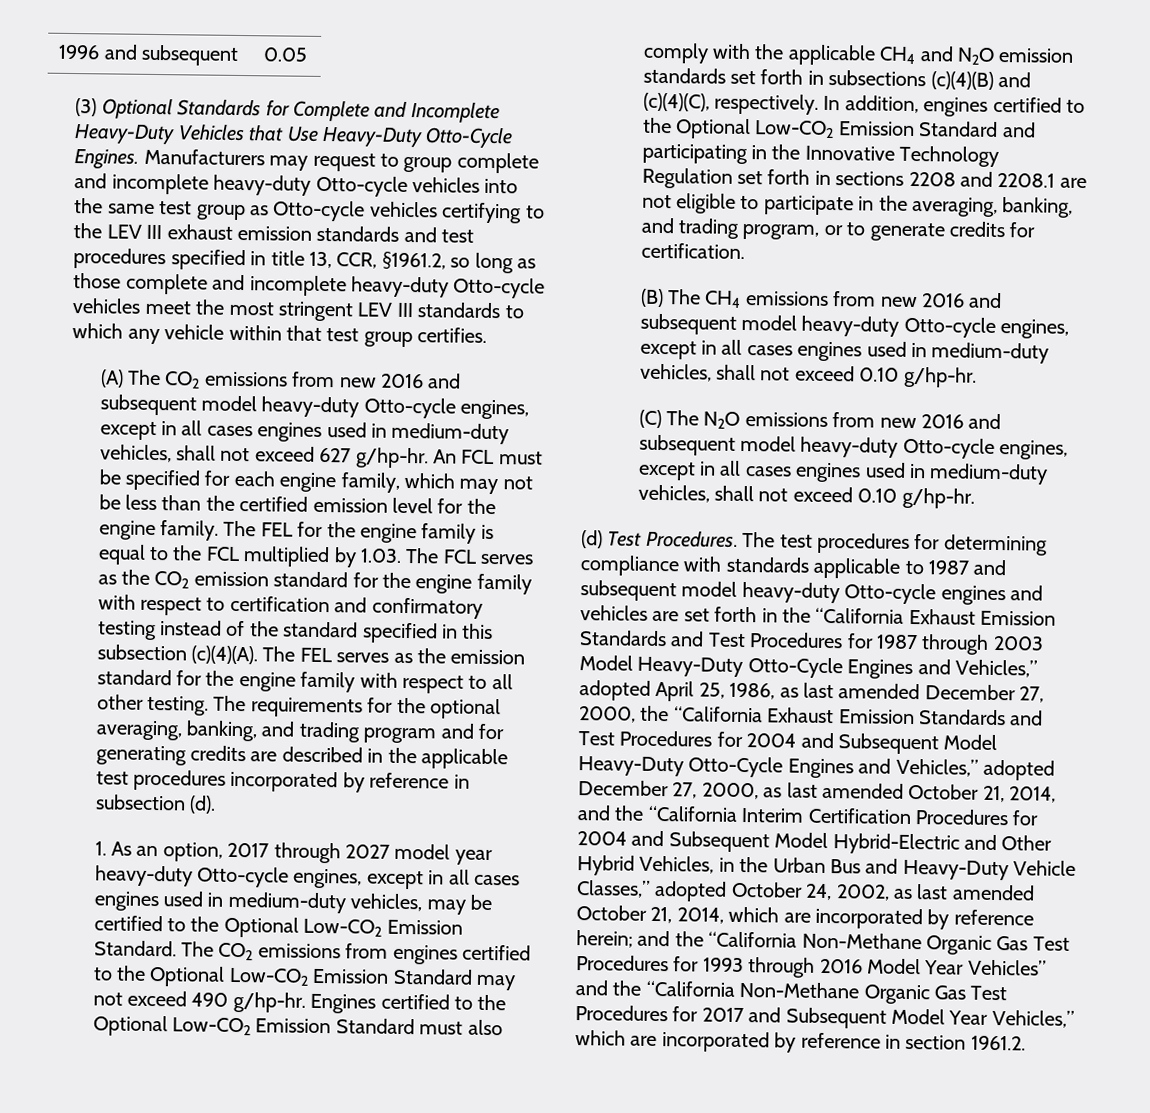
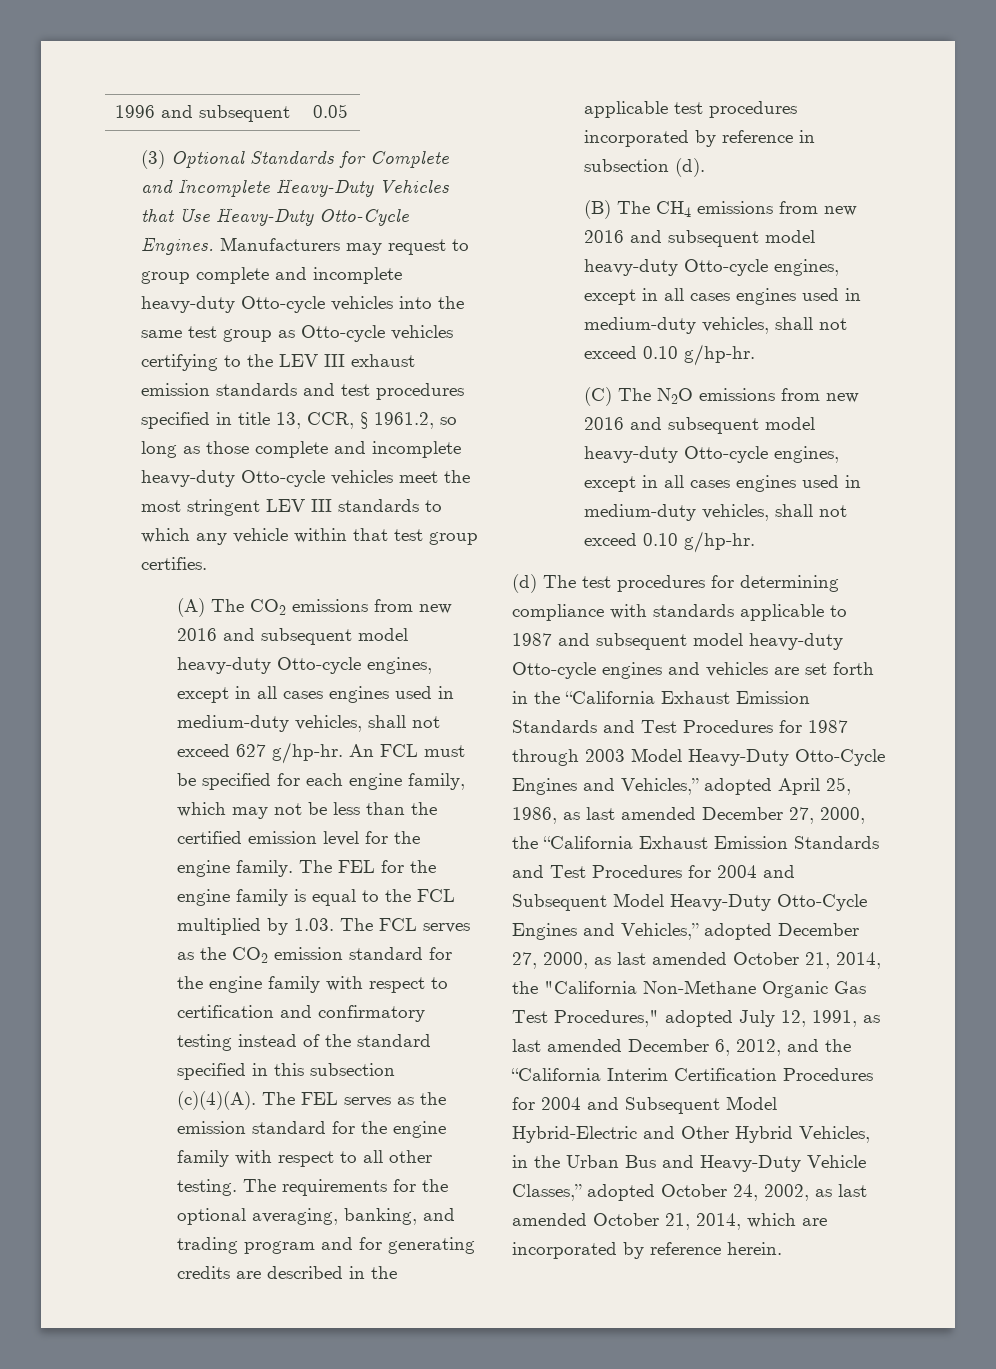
- Manufacturers may request to group complete and incomplete heavy-duty Otto-cycle vehicles into the same test group as Otto-cycle vehicles certifying to the LEV III exhaust emission standards and test procedures specified in title 13, CCR, §1961.2, so long as those complete and incomplete heavy-duty Otto-cycle vehicles meet the most stringent LEV III standards to which any vehicle within that test group certifies.
+ Manufacturers may request to group complete and incomplete heavy-duty Otto-cycle vehicles into the same test group as Otto-cycle vehicles certifying to the LEV III exhaust emission standards and test procedures specified in title 13, CCR, § 1961.2, so long as those complete and incomplete heavy-duty Otto-cycle vehicles meet the most stringent LEV III standards to which any vehicle within that test group certifies.
- 1. As an option, 2017 through 2027 model year heavy-duty Otto-cycle engines, except in all cases engines used in medium-duty vehicles, may be certified to the Optional Low-CO2 Emission Standard. The CO2 emissions from engines certified to the Optional Low-CO2 Emission Standard may not exceed 490 g/hp-hr. Engines certified to the Optional Low-CO2 Emission Standard must also comply with the applicable CH4 and N2O emission standards set forth in subsections (c)(4)(B) and (c)(4)(C), respectively. In addition, engines certified to the Optional Low-CO2 Emission Standard and participating in the Innovative Technology Regulation set forth in sections 2208 and 2208.1 are not eligible to participate in the averaging, banking, and trading program, or to generate credits for certification.
- (d) Test Procedures. The test procedures for determining compliance with standards applicable to 1987 and subsequent model heavy-duty Otto-cycle engines and vehicles are set forth in the “California Exhaust Emission Standards and Test Procedures for 1987 through 2003 Model Heavy-Duty Otto-Cycle Engines and Vehicles,” adopted April 25, 1986, as last amended December 27, 2000, the “California Exhaust Emission Standards and Test Procedures for 2004 and Subsequent Model Heavy-Duty Otto-Cycle Engines and Vehicles,” adopted December 27, 2000, as last amended October 21, 2014, and the “California Interim Certification Procedures for 2004 and Subsequent Model Hybrid-Electric and Other Hybrid Vehicles, in the Urban Bus and Heavy-Duty Vehicle Classes,” adopted October 24, 2002, as last amended October 21, 2014, which are incorporated by reference herein; and the “California Non-Methane Organic Gas Test Procedures for 1993 through 2016 Model Year Vehicles” and the “California Non-Methane Organic Gas Test Procedures for 2017 and Subsequent Model Year Vehicles,” which are incorporated by reference in section 1961.2.
+ (d) The test procedures for determining compliance with standards applicable to 1987 and subsequent model heavy-duty Otto-cycle engines and vehicles are set forth in the “California Exhaust Emission Standards and Test Procedures for 1987 through 2003 Model Heavy-Duty Otto-Cycle Engines and Vehicles,” adopted April 25, 1986, as last amended December 27, 2000, the “California Exhaust Emission Standards and Test Procedures for 2004 and Subsequent Model Heavy-Duty Otto-Cycle Engines and Vehicles,” adopted December 27, 2000, as last amended October 21, 2014, the "California Non-Methane Organic Gas Test Procedures," adopted July 12, 1991, as last amended December 6, 2012, and the “California Interim Certification Procedures for 2004 and Subsequent Model Hybrid-Electric and Other Hybrid Vehicles, in the Urban Bus and Heavy-Duty Vehicle Classes,” adopted October 24, 2002, as last amended October 21, 2014, which are incorporated by reference herein.

